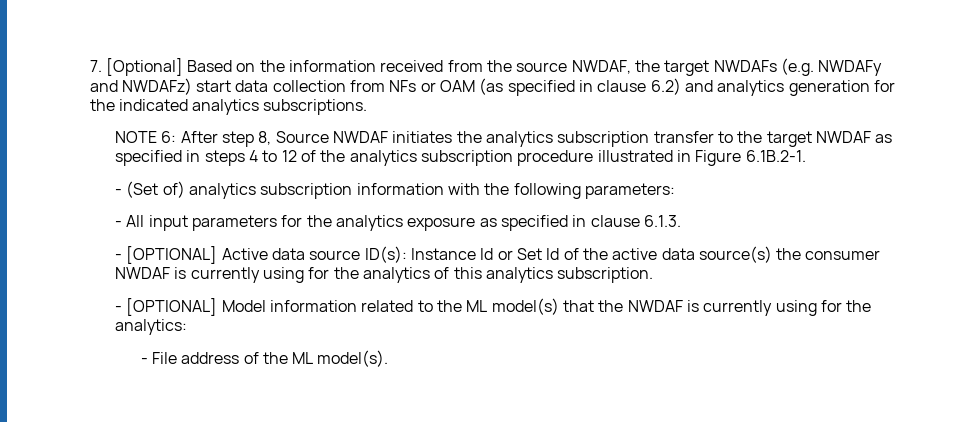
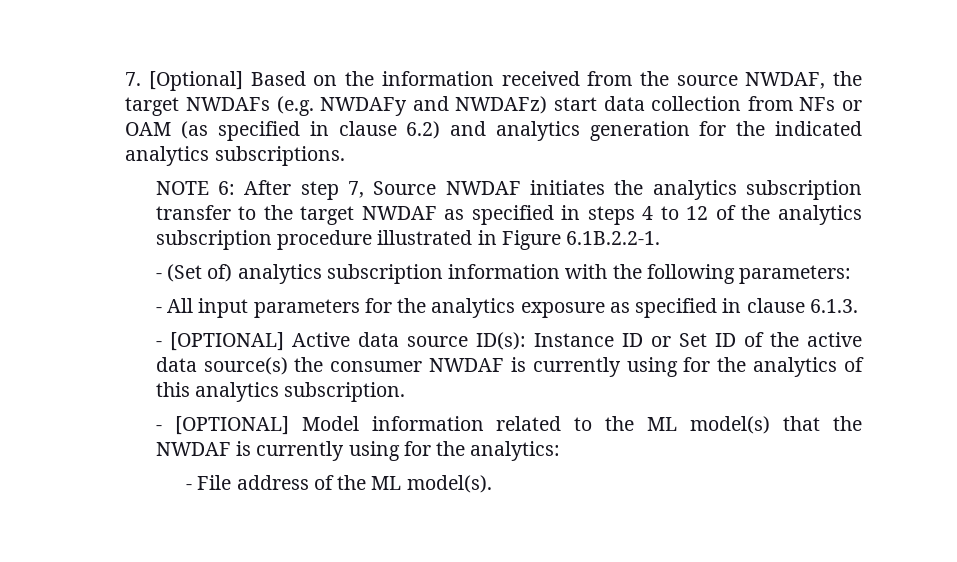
- NOTE 6: After step 8, Source NWDAF initiates the analytics subscription transfer to the target NWDAF as specified in steps 4 to 12 of the analytics subscription procedure illustrated in Figure 6.1B.2-1.
+ NOTE 6: After step 7, Source NWDAF initiates the analytics subscription transfer to the target NWDAF as specified in steps 4 to 12 of the analytics subscription procedure illustrated in Figure 6.1B.2.2-1.
- - [OPTIONAL] Active data source ID(s): Instance Id or Set Id of the active data source(s) the consumer NWDAF is currently using for the analytics of this analytics subscription.
+ - [OPTIONAL] Active data source ID(s): Instance ID or Set ID of the active data source(s) the consumer NWDAF is currently using for the analytics of this analytics subscription.

